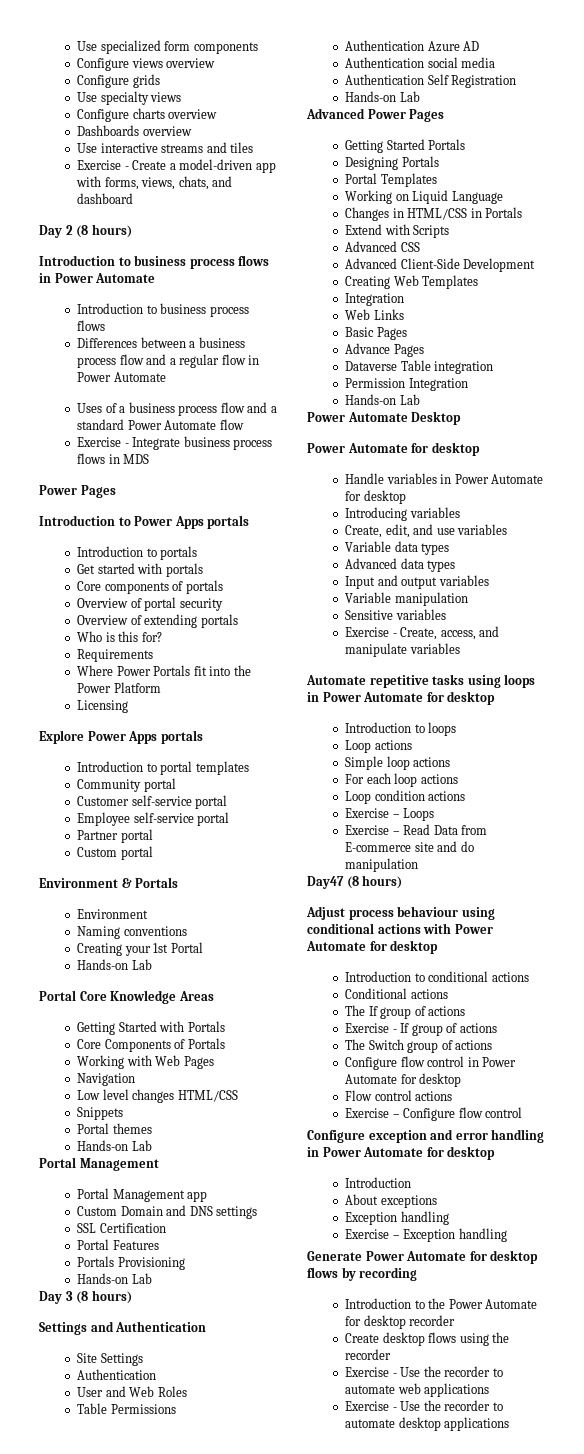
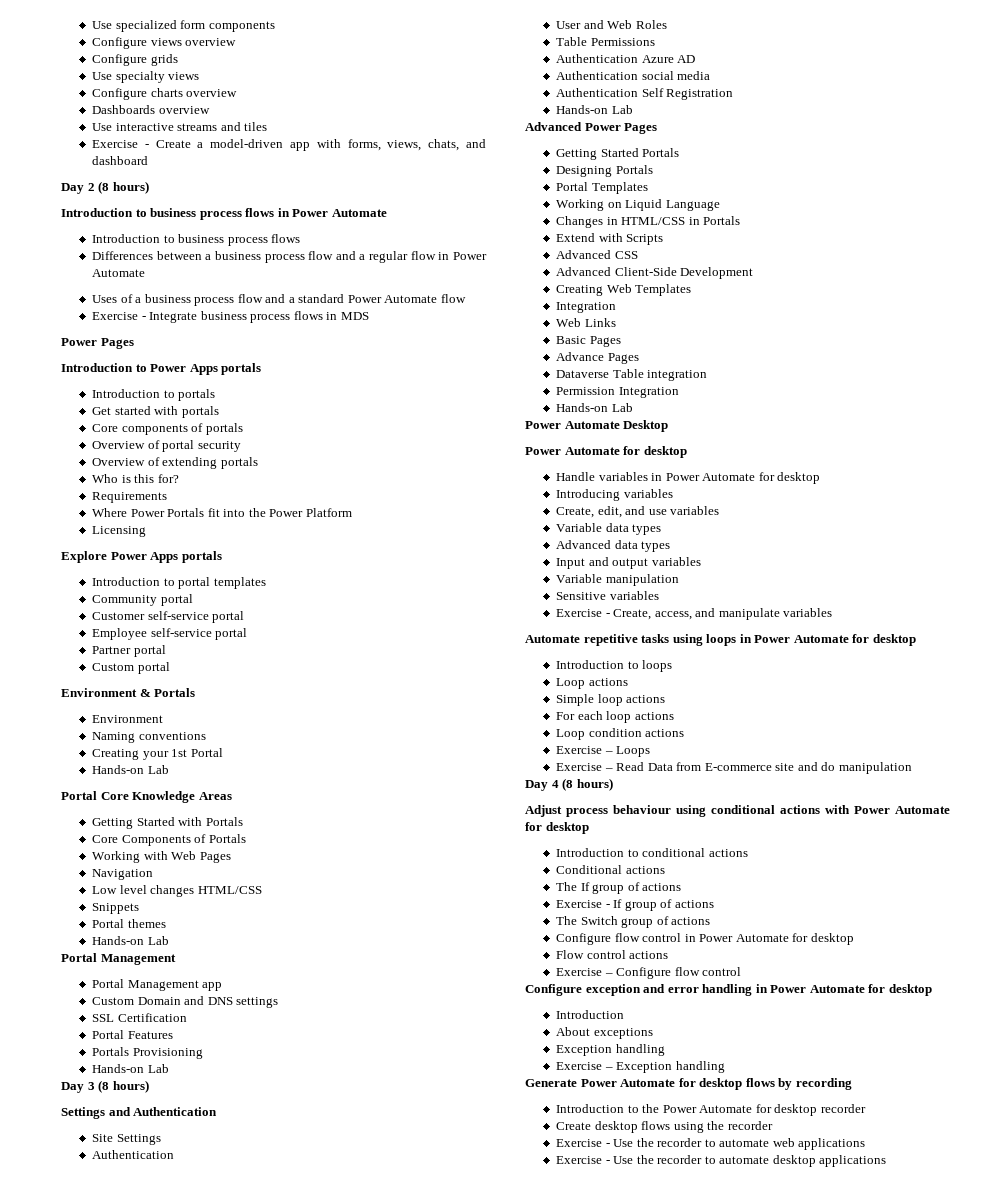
- Day47 (8 hours)
+ Day 4 (8 hours)

